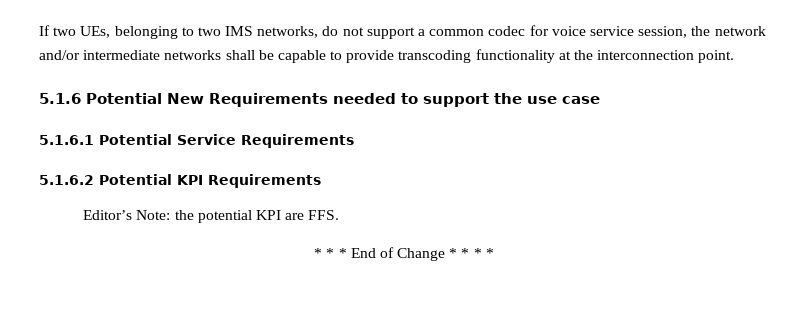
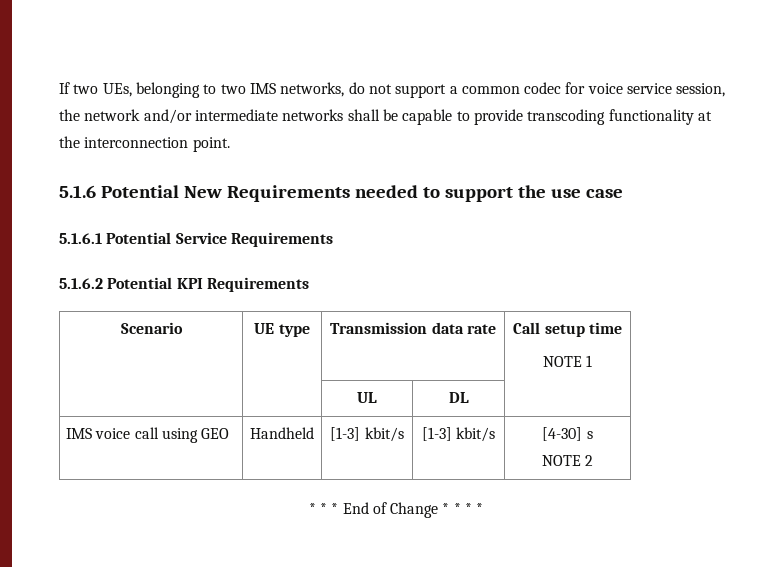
- Editor’s Note: the potential KPI are FFS.
+ Scenario | UE type | Transmission data rate | Call setup time
+ NOTE 1
+ | | UL | DL |
+ IMS voice call using GEO | Handheld | [1-3] kbit/s | [1-3] kbit/s | [4-30] s
+ NOTE 2

